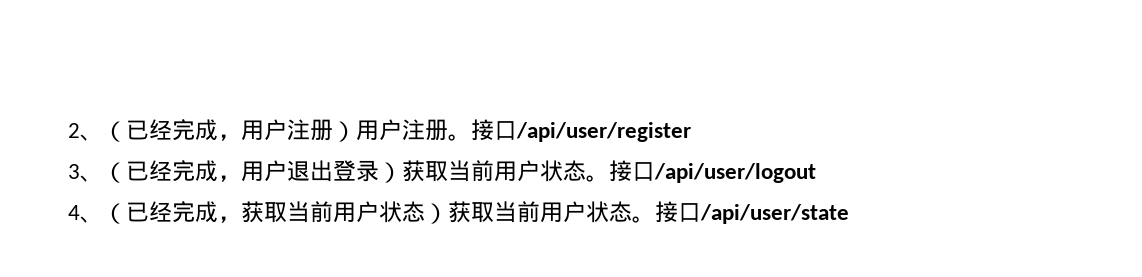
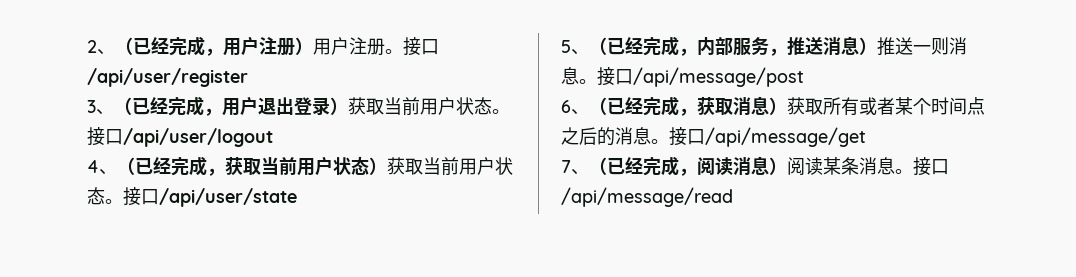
+ 5、（已经完成，内部服务，推送消息）推送一则消息。接口/api/message/post
+ 6、（已经完成，获取消息）获取所有或者某个时间点之后的消息。接口/api/message/get
+ 7、（已经完成，阅读消息）阅读某条消息。接口/api/message/read

